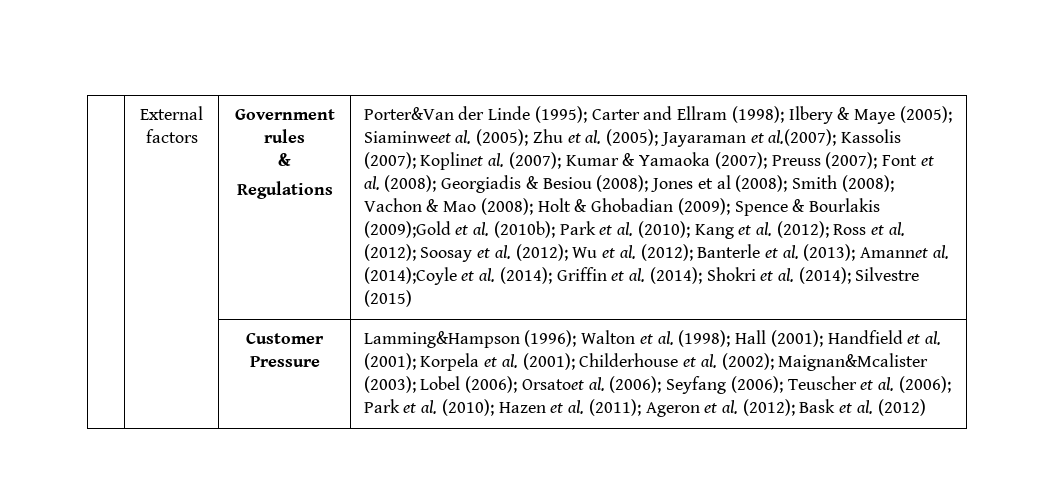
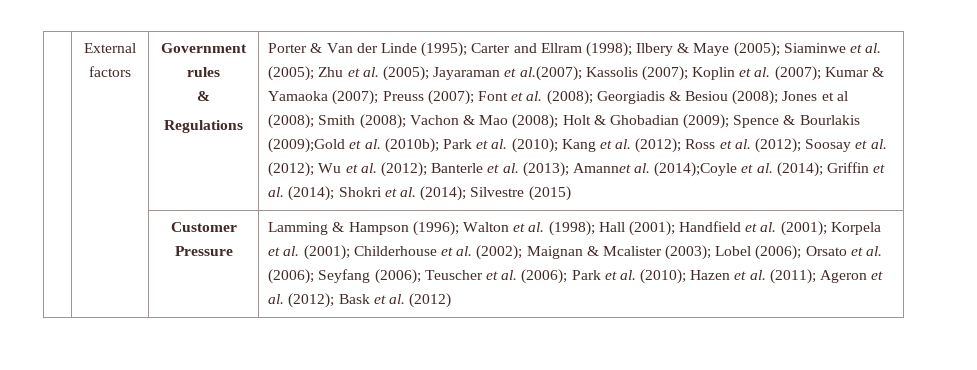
- Porter&Van der Linde (1995);
+ Porter & Van der Linde (1995);
- Siaminweet al. (2005);
+ Siaminwe et al. (2005);
- Koplinet al. (2007);
+ Koplin et al. (2007);
- Lamming&Hampson (1996); Walton et al. (1998); Hall (2001); Handfield et al. (2001); Korpela et al. (2001); Childerhouse et al. (2002); Maignan&Mcalister (2003); Lobel (2006); Orsatoet al. (2006); Seyfang (2006); Teuscher et al. (2006); Park et al. (2010); Hazen et al. (2011); Ageron et al. (2012); Bask et al. (2012)
+ Lamming & Hampson (1996); Walton et al. (1998); Hall (2001); Handfield et al. (2001); Korpela et al. (2001); Childerhouse et al. (2002); Maignan & Mcalister (2003); Lobel (2006); Orsato et al. (2006); Seyfang (2006); Teuscher et al. (2006); Park et al. (2010); Hazen et al. (2011); Ageron et al. (2012); Bask et al. (2012)

